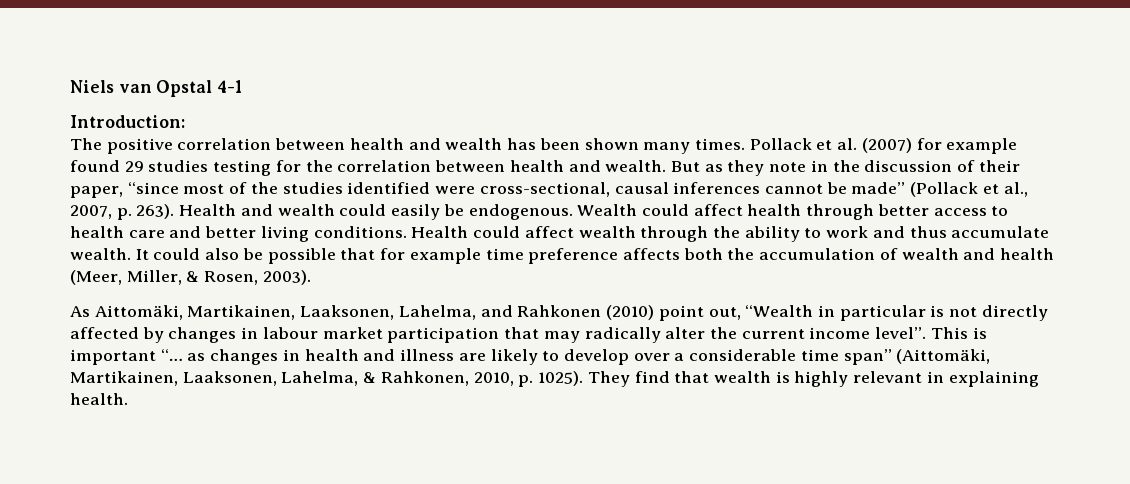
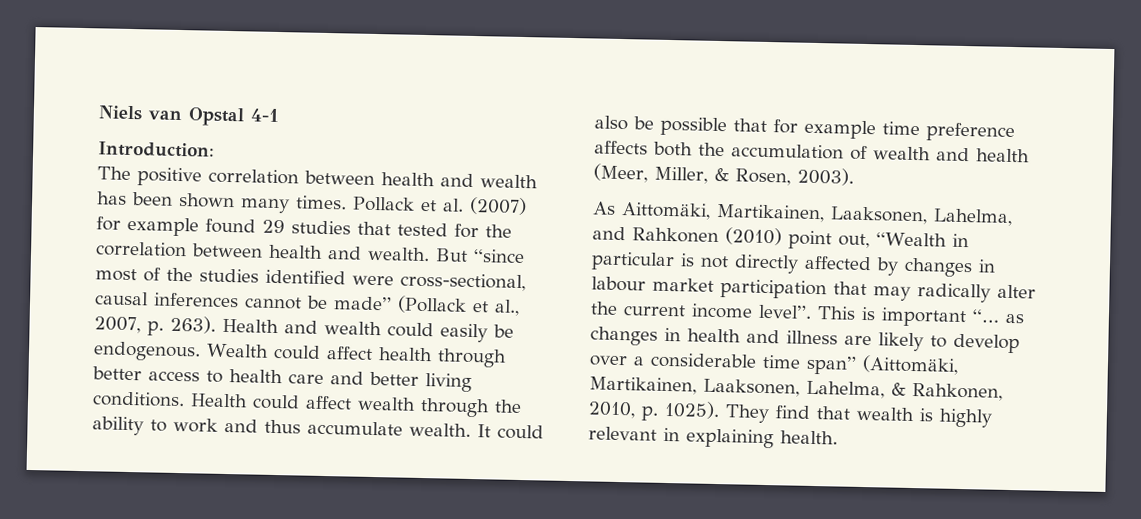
- Pollack et al. (2007) for example found 29 studies testing for the correlation between health and wealth.
+ Pollack et al. (2007) for example found 29 studies that tested for the correlation between health and wealth.
- But as they note in the discussion of their paper, “since most of the studies identified were cross-sectional, causal inferences cannot be made” (Pollack et al., 2007, p. 263).
+ But “since most of the studies identified were cross-sectional, causal inferences cannot be made” (Pollack et al., 2007, p. 263).

